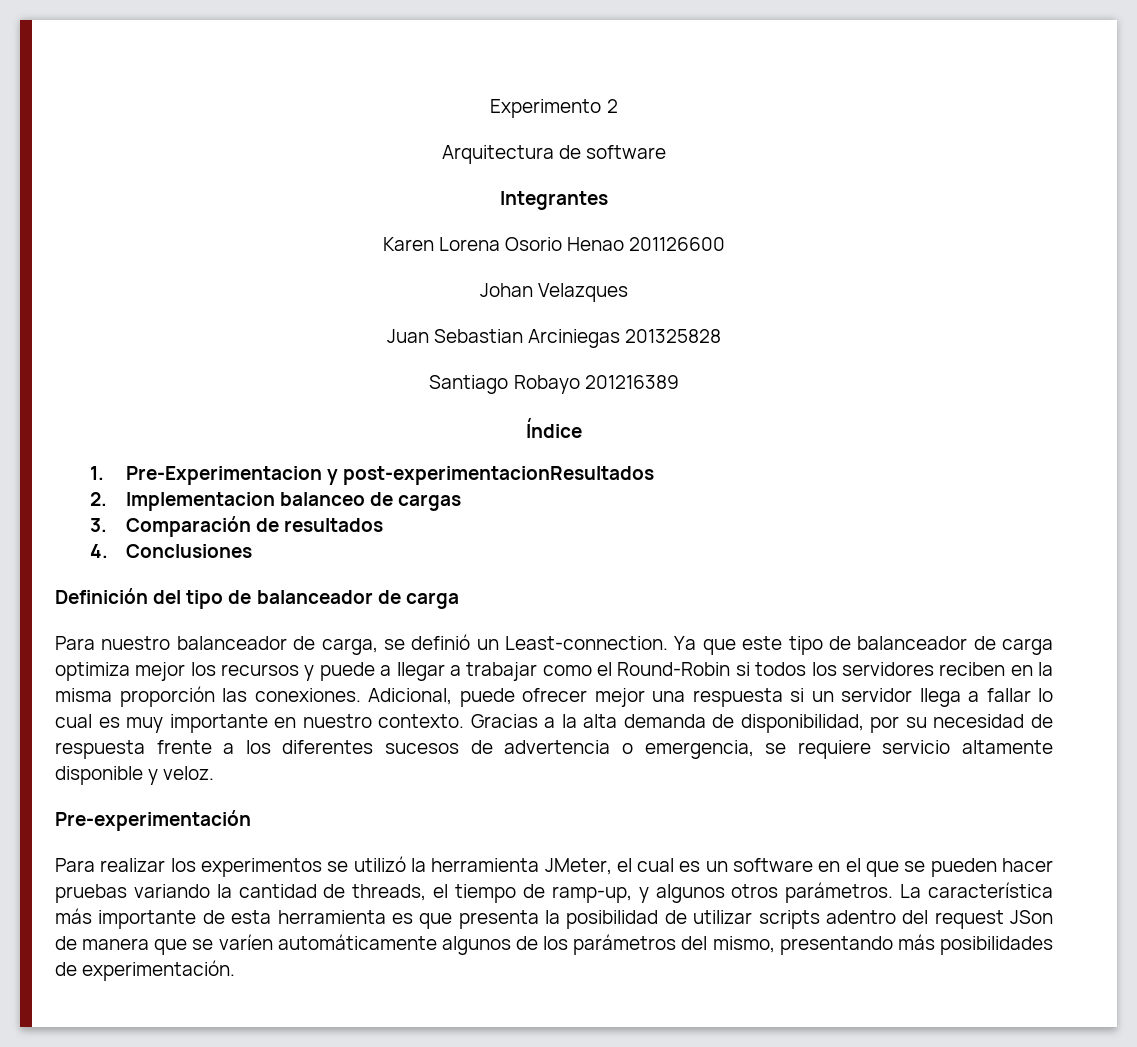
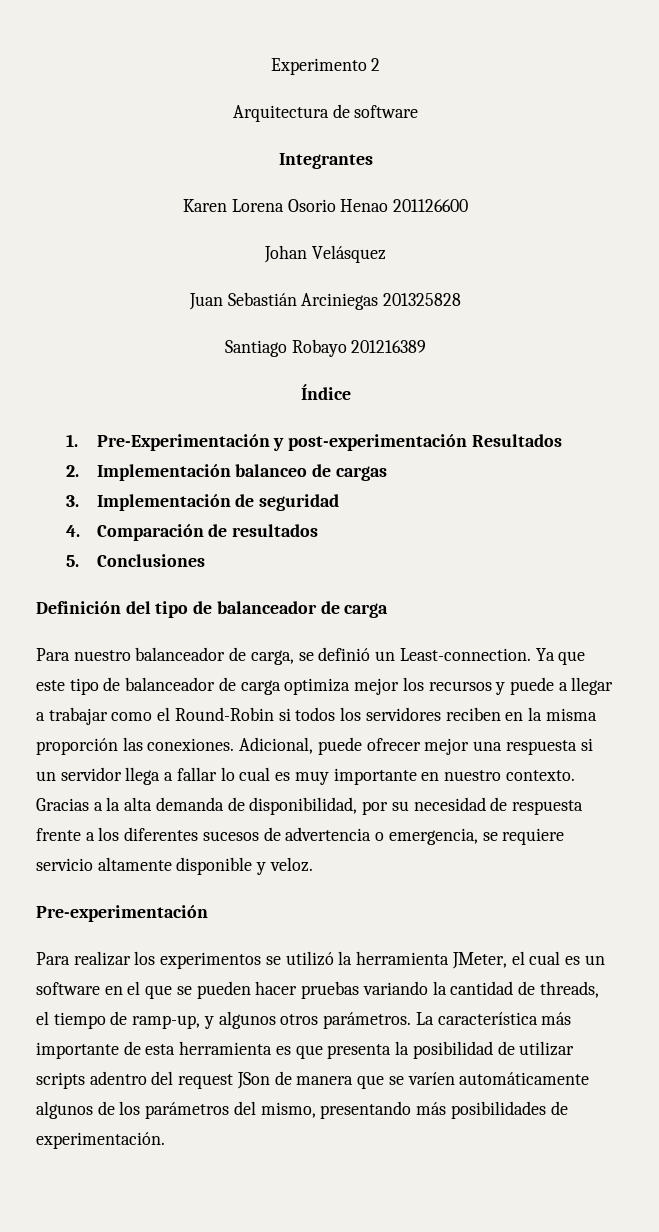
- Johan Velazques
+ Johan Velásquez
- Juan Sebastian Arciniegas 201325828
+ Juan Sebastián Arciniegas 201325828
- 1. Pre-Experimentacion y post-experimentacionResultados
+ 1. Pre-Experimentación y post-experimentación Resultados
- 2. Implementacion balanceo de cargas
+ 2. Implementación balanceo de cargas
- 3. Comparación de resultados
+ 3. Implementación de seguridad
+ 4. Comparación de resultados
- 4. Conclusiones
+ 5. Conclusiones

